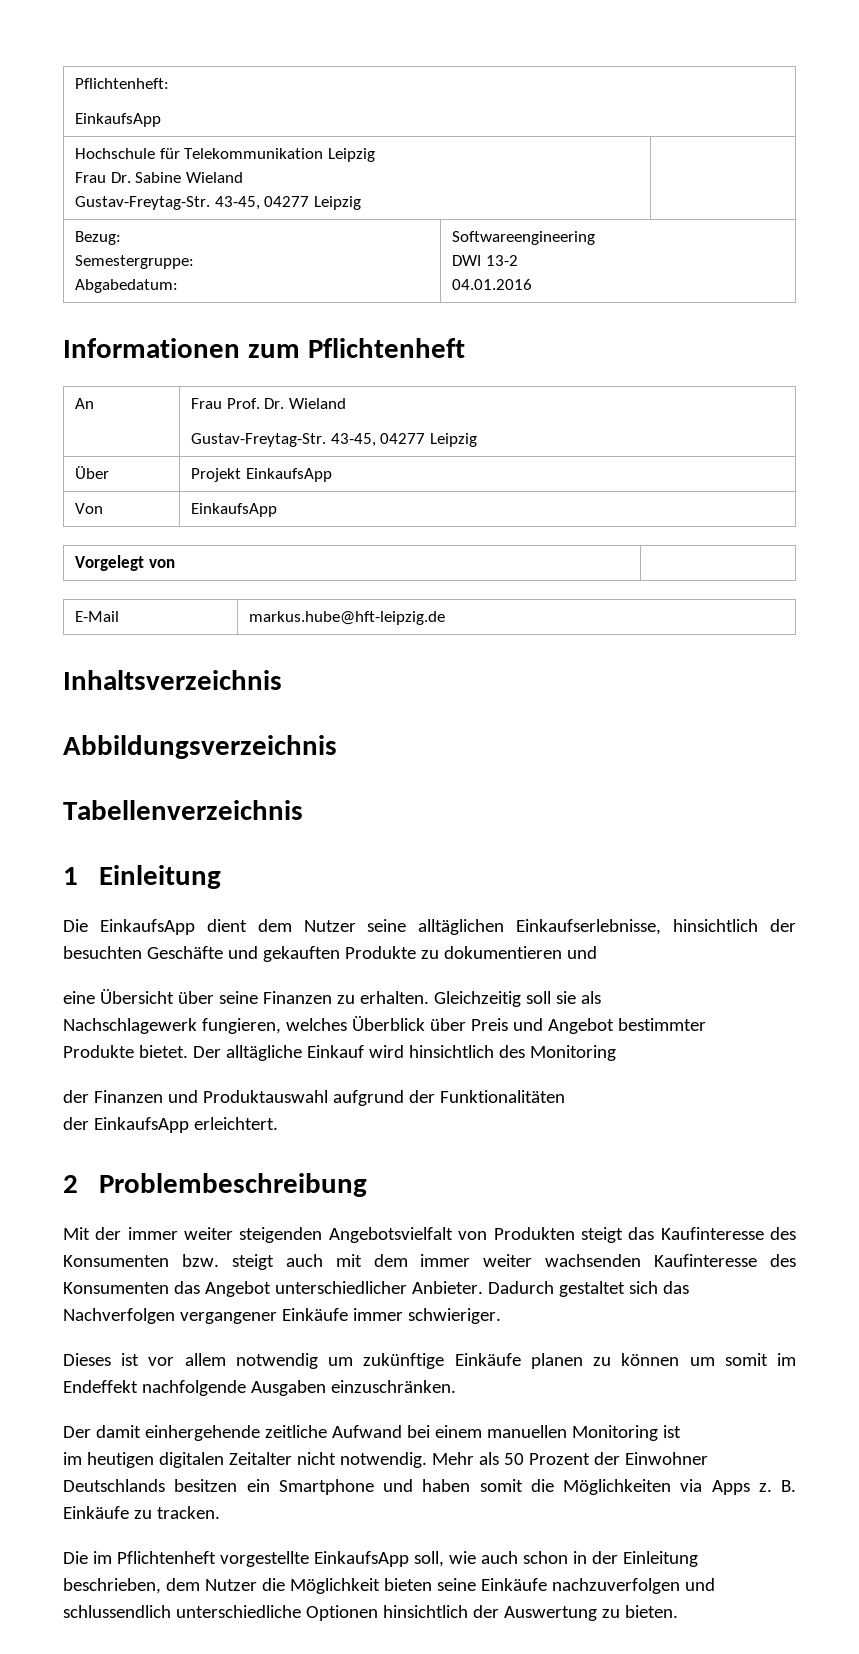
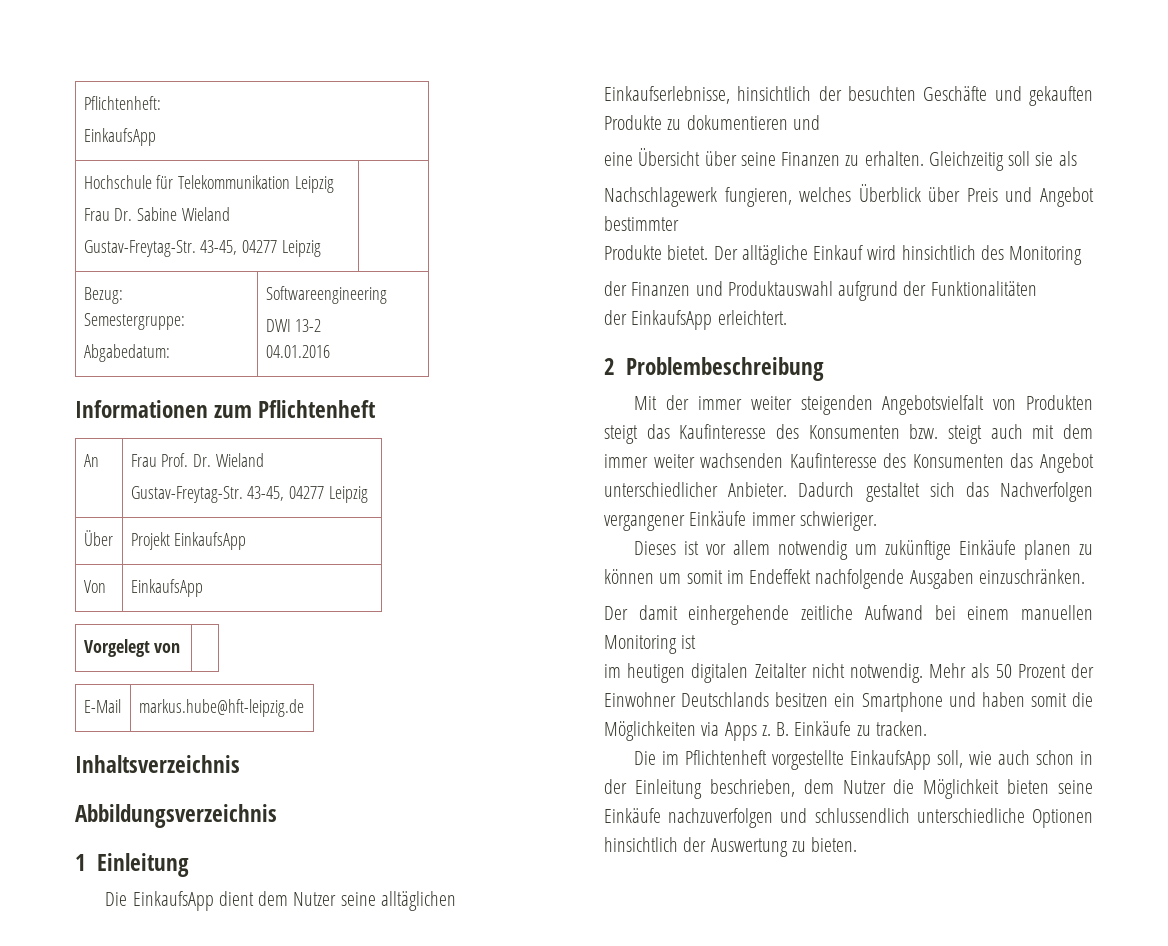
- Tabellenverzeichnis

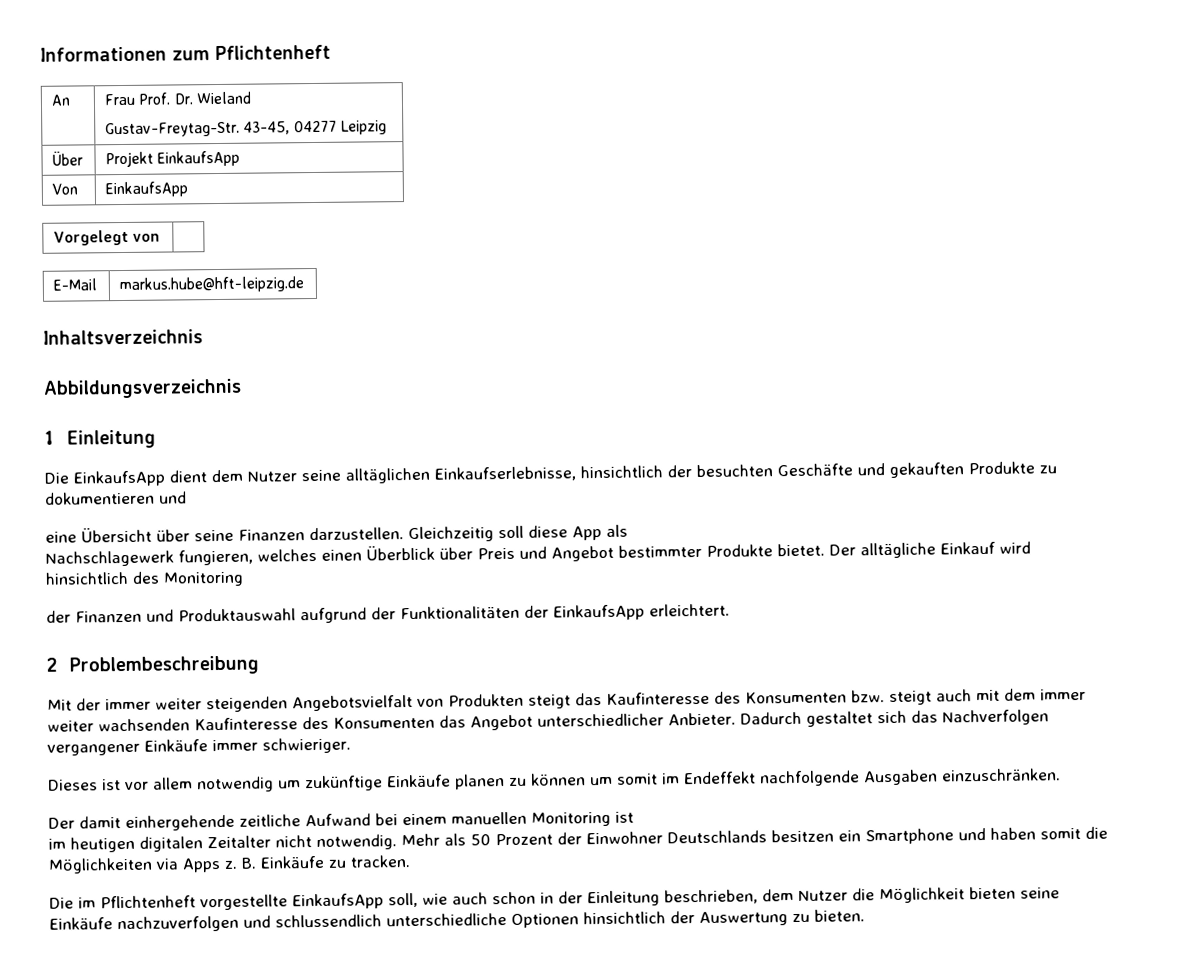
- Pflichtenheft:
- EinkaufsApp
- Hochschule für Telekommunikation Leipzig
- Frau Dr. Sabine Wieland
- Gustav-Freytag-Str. 43-45, 04277 Leipzig |
- Bezug:
- Semestergruppe:
- Abgabedatum: | Softwareengineering
- DWI 13-2
- 04.01.2016
- eine Übersicht über seine Finanzen zu erhalten. Gleichzeitig soll sie als
+ eine Übersicht über seine Finanzen darzustellen. Gleichzeitig soll diese App als
- Nachschlagewerk fungieren, welches Überblick über Preis und Angebot bestimmter
- Produkte bietet.
+ Nachschlagewerk fungieren, welches einen Überblick über Preis und Angebot bestimmter Produkte bietet.
- der Finanzen und Produktauswahl aufgrund der Funktionalitäten
- der EinkaufsApp erleichtert.
+ der Finanzen und Produktauswahl aufgrund der Funktionalitäten der EinkaufsApp erleichtert.

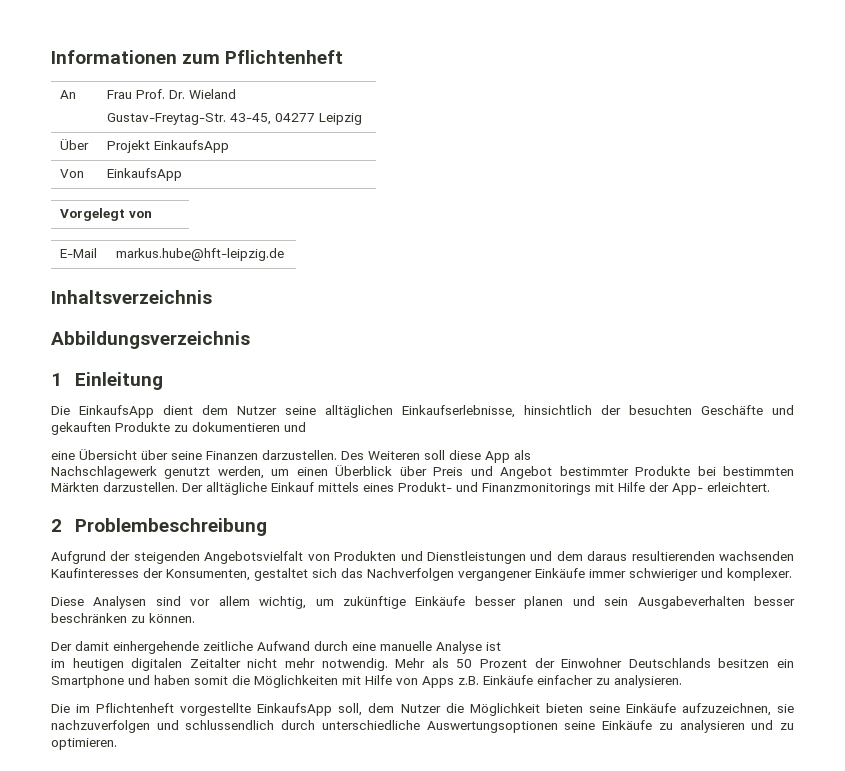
- Gleichzeitig soll diese App als
+ Des Weiteren soll diese App als
- Nachschlagewerk fungieren, welches einen Überblick über Preis und Angebot bestimmter Produkte bietet. Der alltägliche Einkauf wird hinsichtlich des Monitoring
- der Finanzen und Produktauswahl aufgrund der Funktionalitäten der EinkaufsApp erleichtert.
+ Nachschlagewerk genutzt werden, um einen Überblick über Preis und Angebot bestimmter Produkte bei bestimmten Märkten darzustellen. Der alltägliche Einkauf mittels eines Produkt- und Finanzmonitorings mit Hilfe der App- erleichtert.
  2 Problembeschreibung
- Mit der immer weiter steigenden Angebotsvielfalt von Produkten steigt das Kaufinteresse des Konsumenten bzw. steigt auch mit dem immer weiter wachsenden Kaufinteresse des Konsumenten das Angebot unterschiedlicher Anbieter. Dadurch gestaltet sich das Nachverfolgen vergangener Einkäufe immer schwieriger.
- Dieses ist vor allem notwendig um zukünftige Einkäufe planen zu können um somit im Endeffekt nachfolgende Ausgaben einzuschränken.
+ Aufgrund der steigenden Angebotsvielfalt von Produkten und Dienstleistungen und dem daraus resultierenden wachsenden Kaufinteresses der Konsumenten, gestaltet sich das Nachverfolgen vergangener Einkäufe immer schwieriger und komplexer.
+ Diese Analysen sind vor allem wichtig, um zukünftige Einkäufe besser planen und sein Ausgabeverhalten besser beschränken zu können.
- Der damit einhergehende zeitliche Aufwand bei einem manuellen Monitoring ist
+ Der damit einhergehende zeitliche Aufwand durch eine manuelle Analyse ist
- im heutigen digitalen Zeitalter nicht notwendig.
+ im heutigen digitalen Zeitalter nicht mehr notwendig.
- Mehr als 50 Prozent der Einwohner Deutschlands besitzen ein Smartphone und haben somit die Möglichkeiten via Apps z. B. Einkäufe zu tracken.
+ Mehr als 50 Prozent der Einwohner Deutschlands besitzen ein Smartphone und haben somit die Möglichkeiten mit Hilfe von Apps z.B. Einkäufe einfacher zu analysieren.
- Die im Pflichtenheft vorgestellte EinkaufsApp soll, wie auch schon in der Einleitung beschrieben, dem Nutzer die Möglichkeit bieten seine Einkäufe nachzuverfolgen und schlussendlich unterschiedliche Optionen hinsichtlich der Auswertung zu bieten.
+ Die im Pflichtenheft vorgestellte EinkaufsApp soll, dem Nutzer die Möglichkeit bieten seine Einkäufe aufzuzeichnen, sie nachzuverfolgen und schlussendlich durch unterschiedliche Auswertungsoptionen seine Einkäufe zu analysieren und zu optimieren.

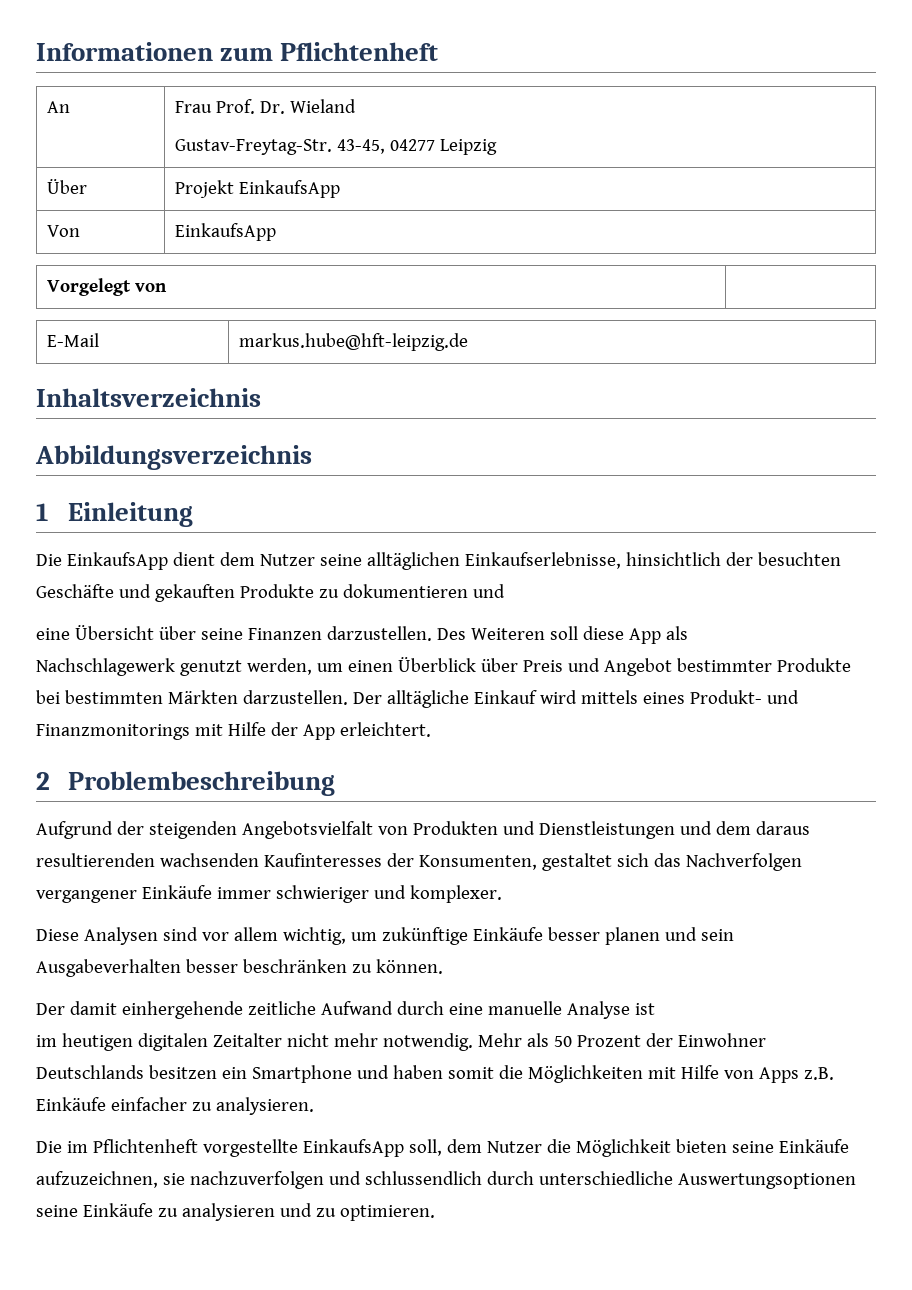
- Der alltägliche Einkauf mittels eines Produkt- und Finanzmonitorings mit Hilfe der App- erleichtert.
+ Der alltägliche Einkauf wird mittels eines Produkt- und Finanzmonitorings mit Hilfe der App erleichtert.

